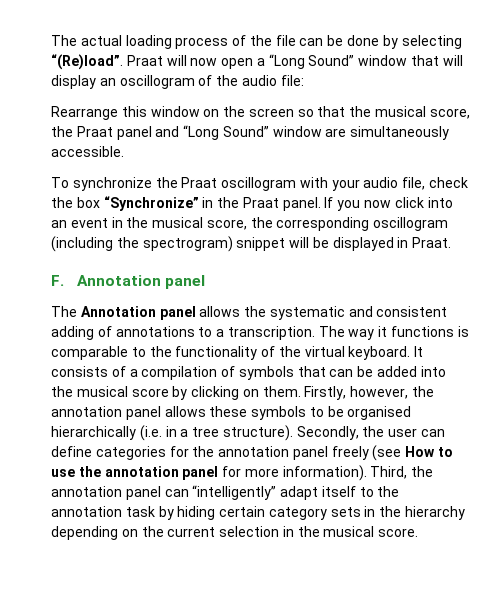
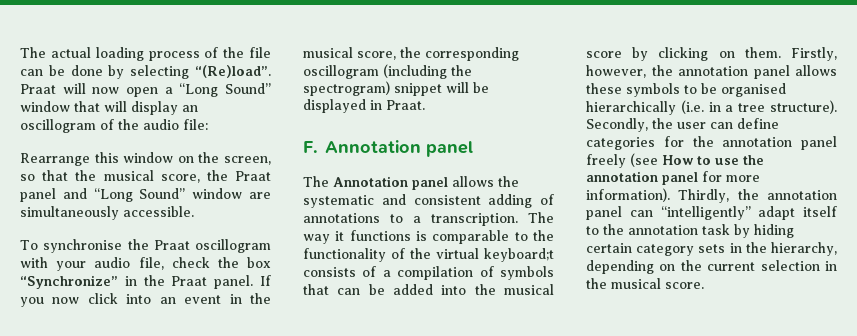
- Rearrange this window on the screen so that the musical score, the Praat panel and “Long Sound” window are simultaneously accessible.
+ Rearrange this window on the screen, so that the musical score, the Praat panel and “Long Sound” window are simultaneously accessible.
- To synchronize the Praat oscillogram with your audio file, check the box “Synchronize” in the Praat panel.
+ To synchronise the Praat oscillogram with your audio file, check the box “Synchronize” in the Praat panel.
- The way it functions is comparable to the functionality of the virtual keyboard. It consists of a compilation of symbols that can be added into the musical score by clicking on them.
+ The way it functions is comparable to the functionality of the virtual keyboard;t consists of a compilation of symbols that can be added into the musical score by clicking on them.
- Third, the annotation panel can “intelligently” adapt itself to the annotation task by hiding certain category sets in the hierarchy depending on the current selection in the musical score.
+ Thirdly, the annotation panel can “intelligently” adapt itself to the annotation task by hiding certain category sets in the hierarchy, depending on the current selection in the musical score.

